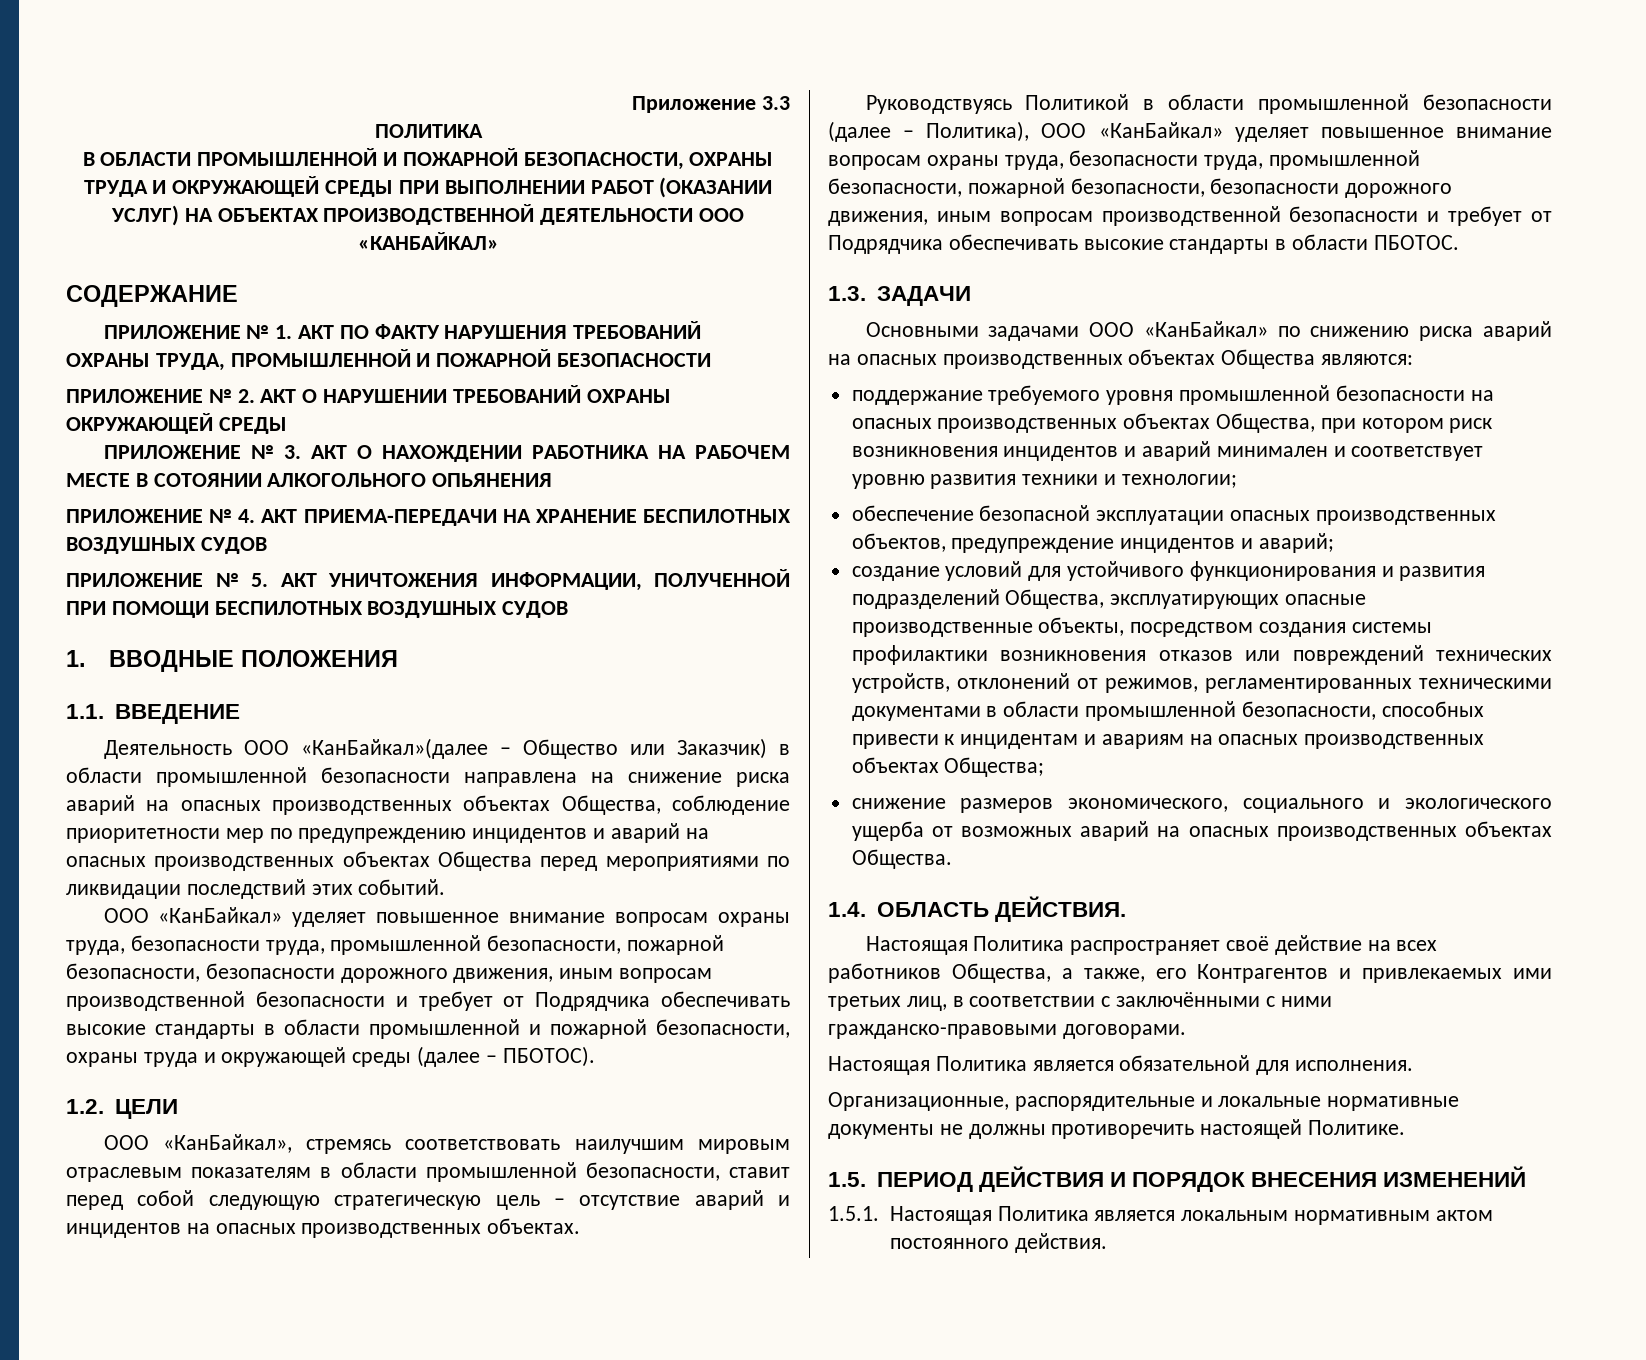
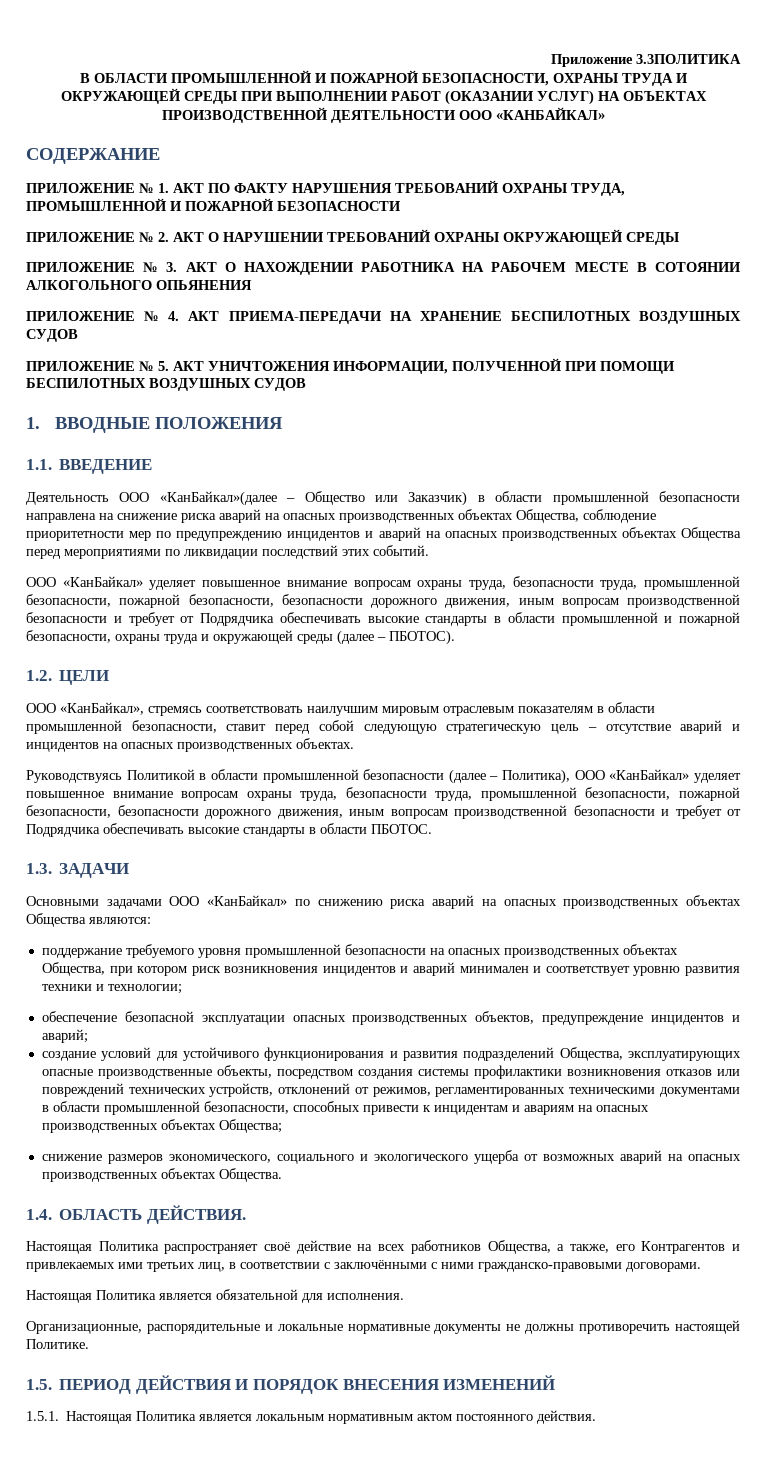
- Приложение 3.3
- ПОЛИТИКА
+ Приложение 3.3ПОЛИТИКА

